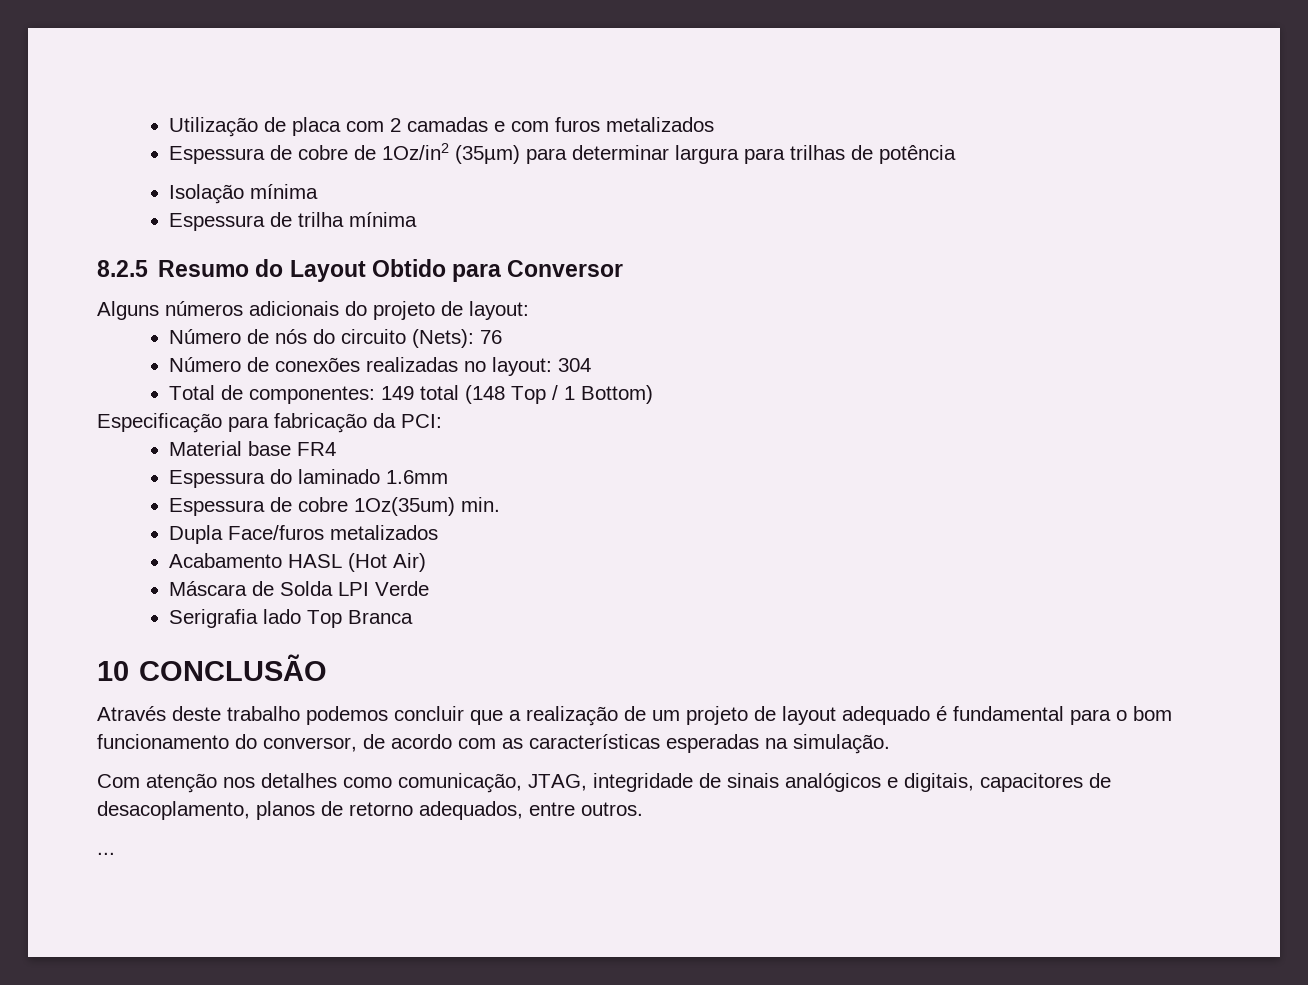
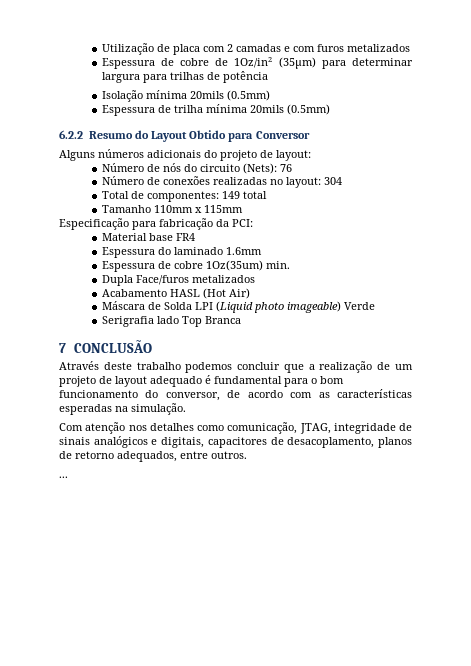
- Isolação mínima
+ Isolação mínima 20mils (0.5mm)
- Espessura de trilha mínima
- 8.2.5 Resumo do Layout Obtido para Conversor
+ Espessura de trilha mínima 20mils (0.5mm)
+ 6.2.2 Resumo do Layout Obtido para Conversor
- Total de componentes: 149 total (148 Top / 1 Bottom)
+ Total de componentes: 149 total
+ Tamanho 110mm x 115mm
- Máscara de Solda LPI Verde
+ Máscara de Solda LPI (Liquid photo imageable) Verde
- 10 CONCLUSÃO
+ 7 CONCLUSÃO

